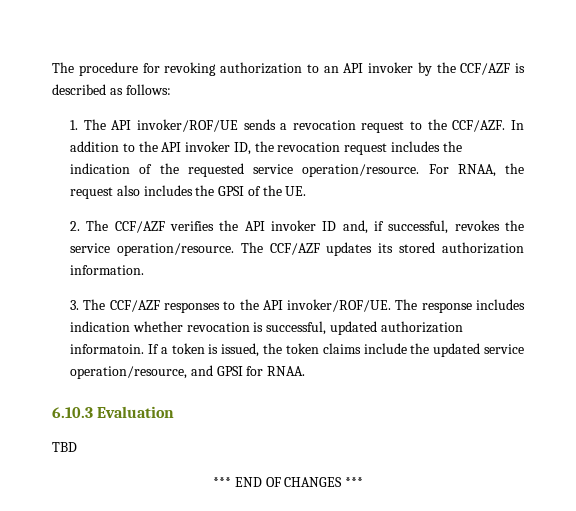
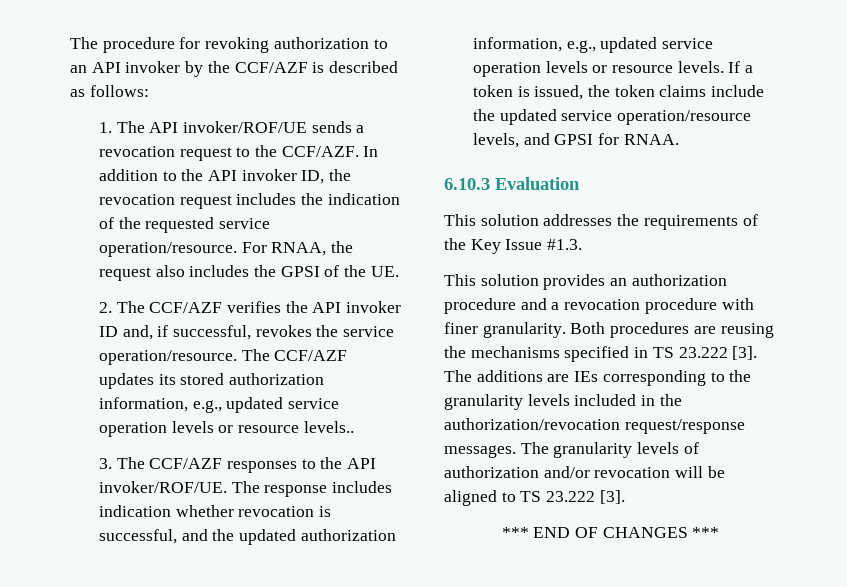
- The CCF/AZF updates its stored authorization information.
+ The CCF/AZF updates its stored authorization information, e.g., updated service operation levels or resource levels..
- The response includes indication whether revocation is successful, updated authorization informatoin.
+ The response includes indication whether revocation is successful, and the updated authorization information, e.g., updated service operation levels or resource levels.
- If a token is issued, the token claims include the updated service operation/resource, and GPSI for RNAA.
+ If a token is issued, the token claims include the updated service operation/resource levels, and GPSI for RNAA.
- TBD
+ This solution addresses the requirements of the Key Issue #1.3.
+ This solution provides an authorization procedure and a revocation procedure with finer granularity. Both procedures are reusing the mechanisms specified in TS 23.222 [3]. The additions are IEs corresponding to the granularity levels included in the authorization/revocation request/response messages. The granularity levels of authorization and/or revocation will be aligned to TS 23.222 [3].

